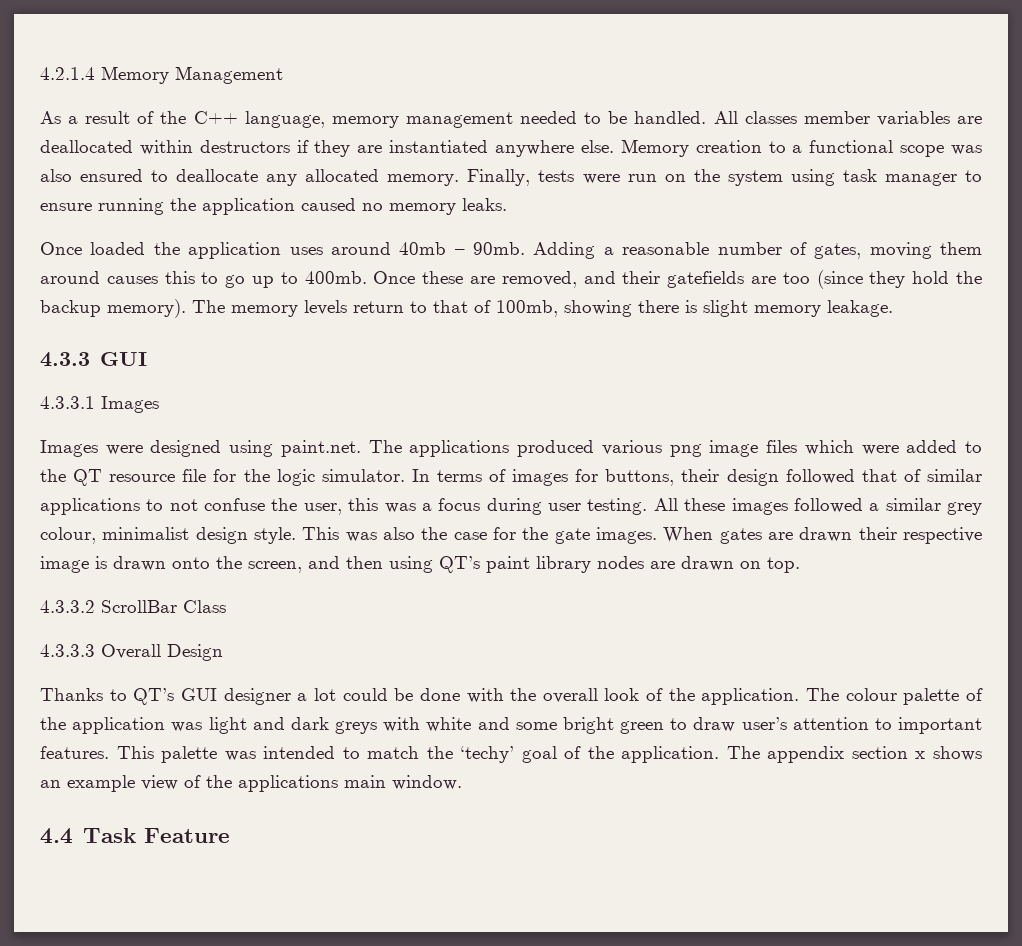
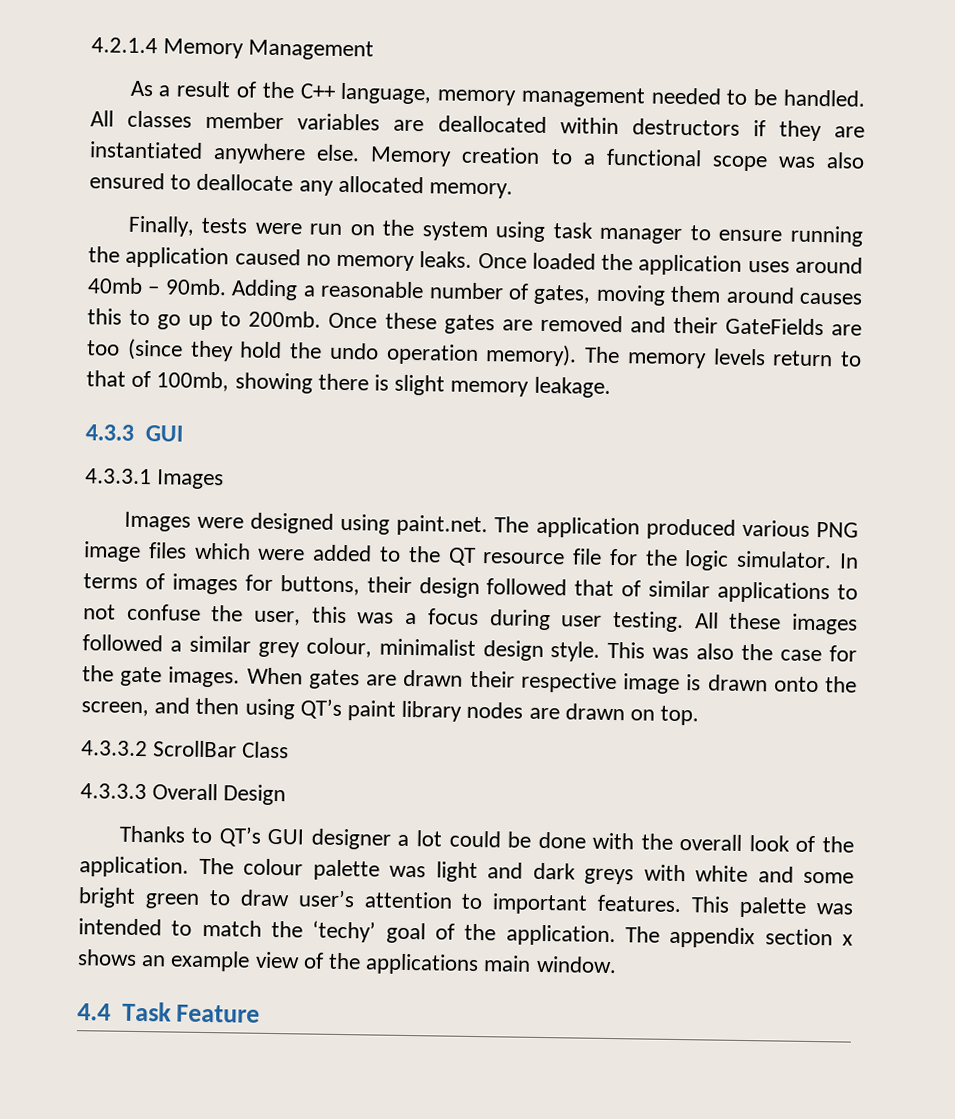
- Memory creation to a functional scope was also ensured to deallocate any allocated memory. Finally, tests were run on the system using task manager to ensure running the application caused no memory leaks.
- Once loaded the application uses around 40mb – 90mb.
+ Memory creation to a functional scope was also ensured to deallocate any allocated memory.
+ Finally, tests were run on the system using task manager to ensure running the application caused no memory leaks. Once loaded the application uses around 40mb – 90mb.
- Adding a reasonable number of gates, moving them around causes this to go up to 400mb.
+ Adding a reasonable number of gates, moving them around causes this to go up to 200mb.
- Once these are removed, and their gatefields are too (since they hold the backup memory).
+ Once these gates are removed and their GateFields are too (since they hold the undo operation memory).
- Images were designed using paint.net. The applications produced various png image files which were added to the QT resource file for the logic simulator.
+ Images were designed using paint.net. The application produced various PNG image files which were added to the QT resource file for the logic simulator.
- The colour palette of the application was light and dark greys with white and some bright green to draw user’s attention to important features.
+ The colour palette was light and dark greys with white and some bright green to draw user’s attention to important features.

